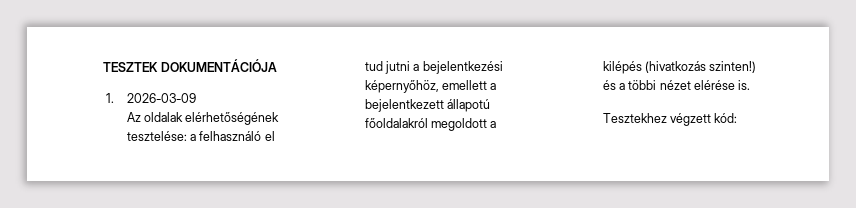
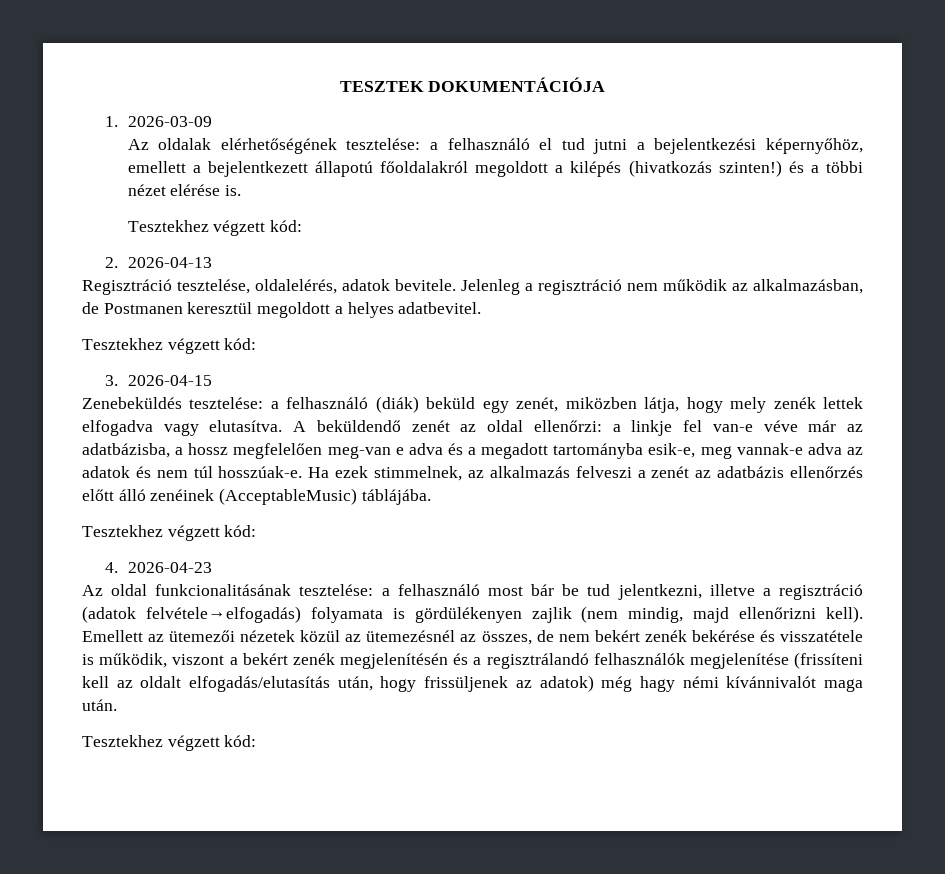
+ 2. 2026-04-13
+ Regisztráció tesztelése, oldalelérés, adatok bevitele. Jelenleg a regisztráció nem működik az alkalmazásban, de Postmanen keresztül megoldott a helyes adatbevitel.
+ Tesztekhez végzett kód:
+ 3. 2026-04-15
+ Zenebeküldés tesztelése: a felhasználó (diák) beküld egy zenét, miközben látja, hogy mely zenék lettek elfogadva vagy elutasítva. A beküldendő zenét az oldal ellenőrzi: a linkje fel van-e véve már az adatbázisba, a hossz megfelelően meg-van e adva és a megadott tartományba esik-e, meg vannak-e adva az adatok és nem túl hosszúak-e. Ha ezek stimmelnek, az alkalmazás felveszi a zenét az adatbázis ellenőrzés előtt álló zenéinek (AcceptableMusic) táblájába.
+ Tesztekhez végzett kód:
+ 4. 2026-04-23
+ Az oldal funkcionalitásának tesztelése: a felhasználó most bár be tud jelentkezni, illetve a regisztráció (adatok felvétele→elfogadás) folyamata is gördülékenyen zajlik (nem mindig, majd ellenőrizni kell). Emellett az ütemezői nézetek közül az ütemezésnél az összes, de nem bekért zenék bekérése és visszatétele is működik, viszont a bekért zenék megjelenítésén és a regisztrálandó felhasználók megjelenítése (frissíteni kell az oldalt elfogadás/elutasítás után, hogy frissüljenek az adatok) még hagy némi kívánnivalót maga után.
+ Tesztekhez végzett kód:

